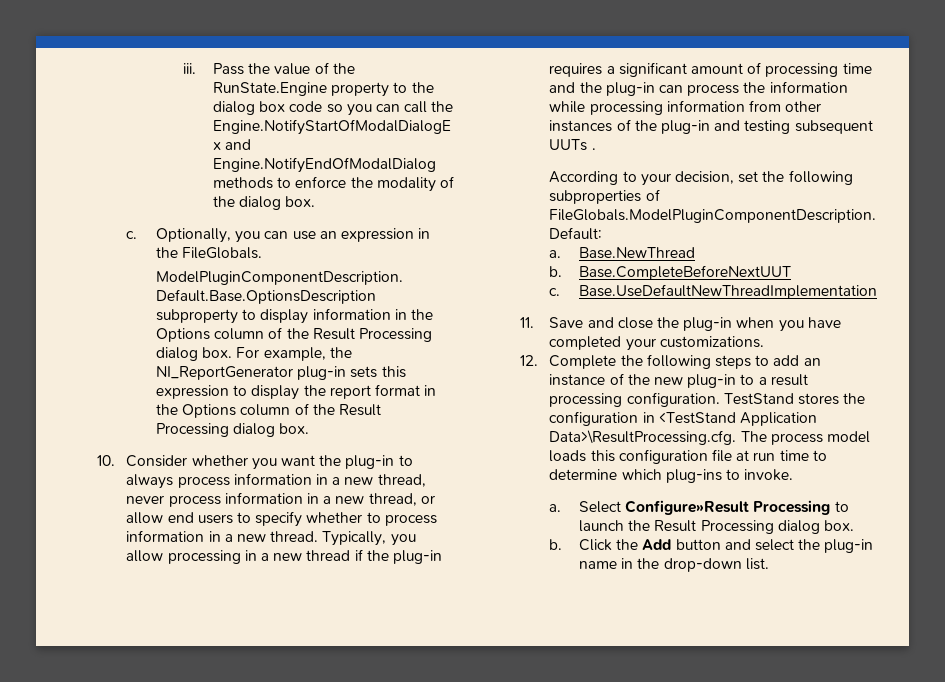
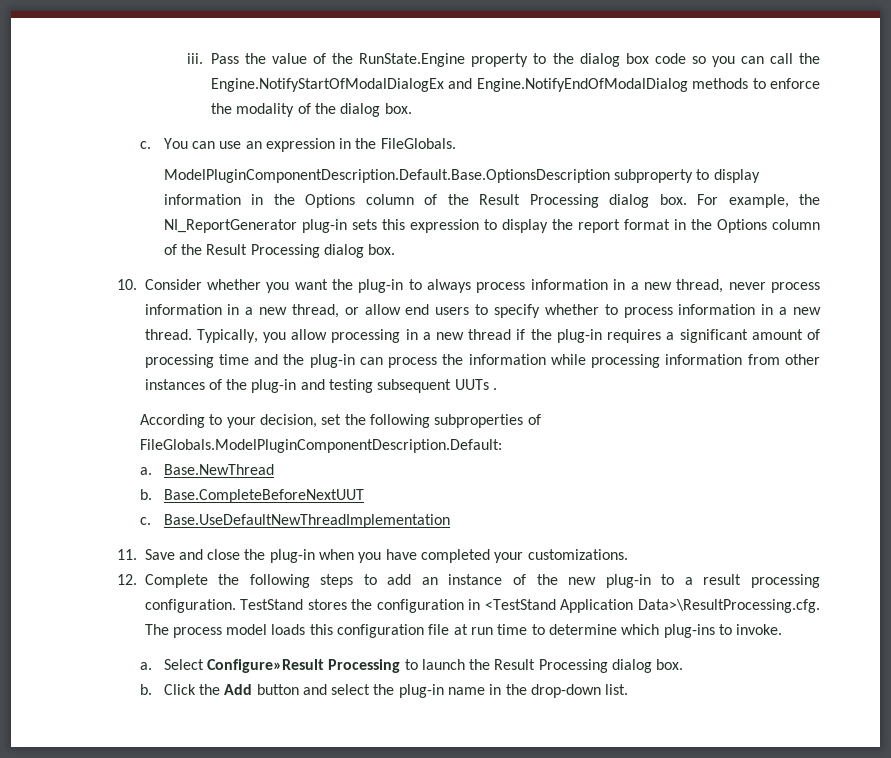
- Optionally, you can use an expression in the FileGlobals.
+ You can use an expression in the FileGlobals.

